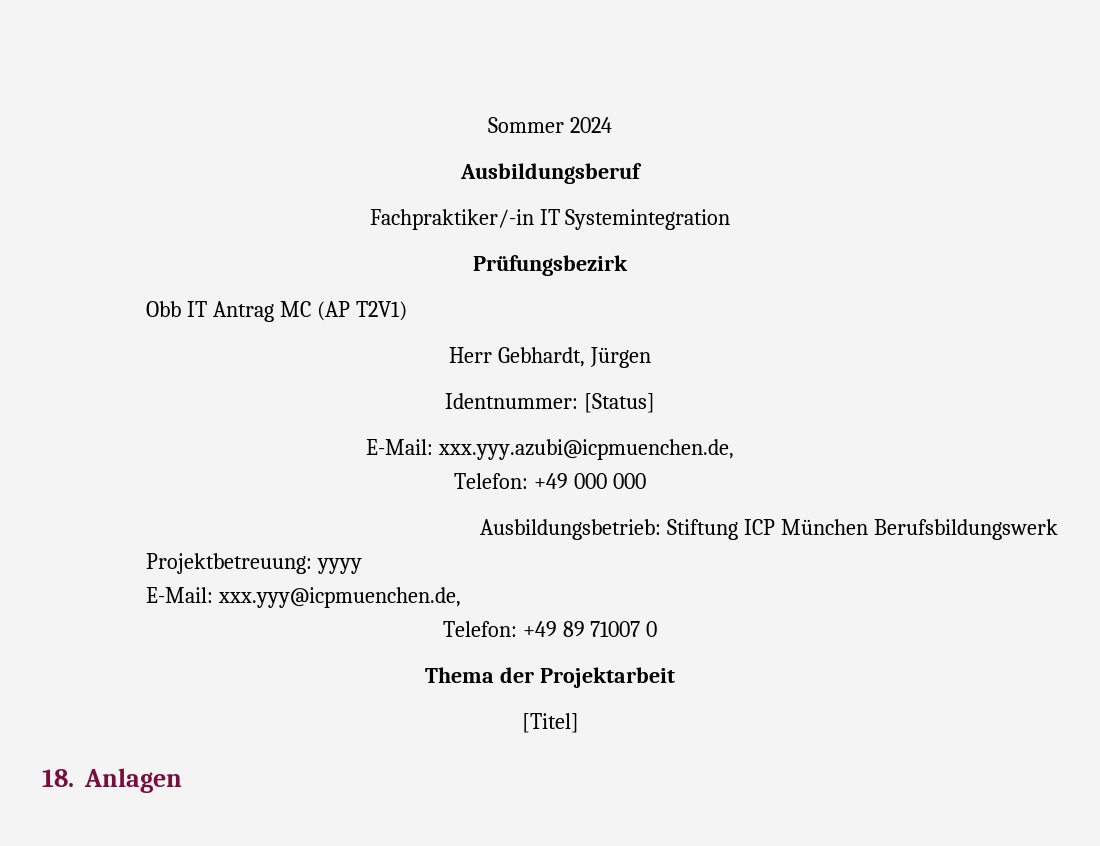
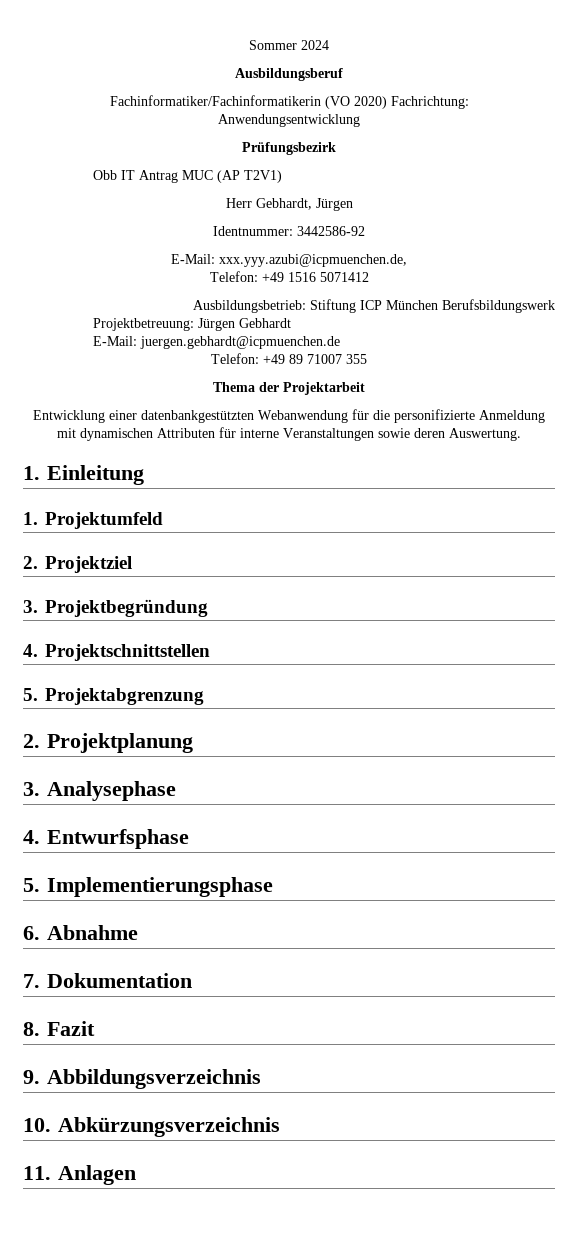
- Fachpraktiker/-in IT Systemintegration
+ Fachinformatiker/Fachinformatikerin (VO 2020) Fachrichtung:
+ Anwendungsentwicklung
- Obb IT Antrag MC (AP T2V1)
+ Obb IT Antrag MUC (AP T2V1)
- Identnummer: [Status]
+ Identnummer: 3442586-92
- Telefon: +49 000 000
+ Telefon: +49 1516 5071412
- Projektbetreuung: yyyy
- E-Mail: xxx.yyy@icpmuenchen.de,
+ Projektbetreuung: Jürgen Gebhardt
+ E-Mail: juergen.gebhardt@icpmuenchen.de
- Telefon: +49 89 71007 0
+ Telefon: +49 89 71007 355
- [Titel]
- 18. Anlagen
+ Entwicklung einer datenbankgestützten Webanwendung für die personifizierte Anmeldung mit dynamischen Attributen für interne Veranstaltungen sowie deren Auswertung.
+ 1. Einleitung
+ 1. Projektumfeld
+ 2. Projektziel
+ 3. Projektbegründung
+ 4. Projektschnittstellen
+ 5. Projektabgrenzung
+ 2. Projektplanung
+ 3. Analysephase
+ 4. Entwurfsphase
+ 5. Implementierungsphase
+ 6. Abnahme
+ 7. Dokumentation
+ 8. Fazit
+ 9. Abbildungsverzeichnis
+ 10. Abkürzungsverzeichnis
+ 11. Anlagen

